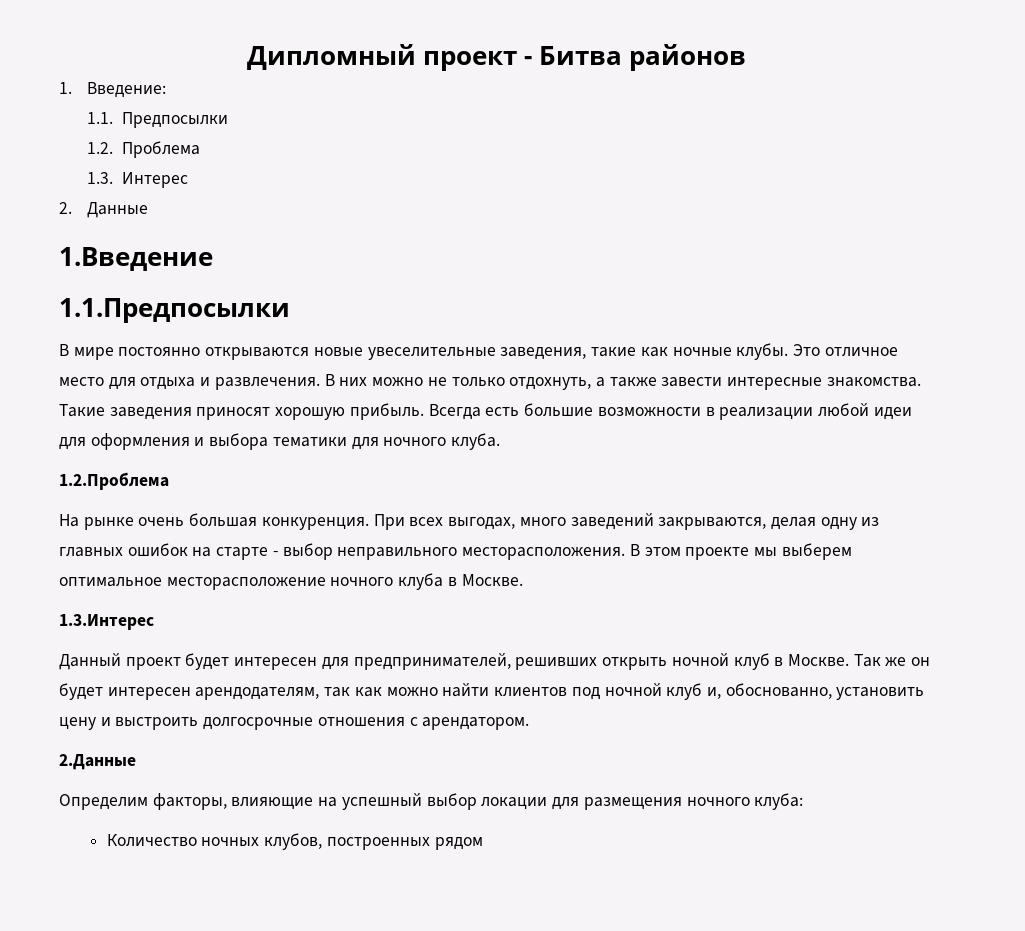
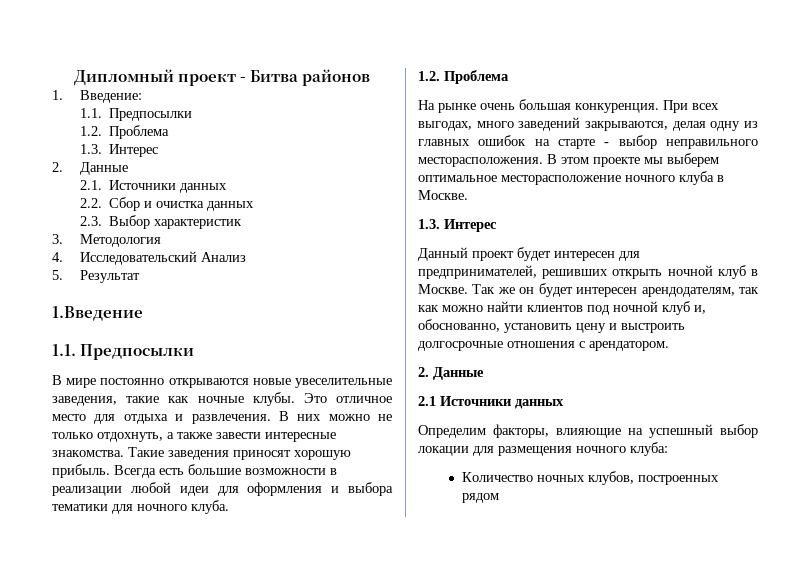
+ 2.1. Источники данных
+ 2.2. Сбор и очистка данных
+ 2.3. Выбор характеристик
+ 3. Методология
+ 4. Исследовательский Анализ
+ 5. Результат
  1.Введение
- 1.1.Предпосылки
+ 1.1. Предпосылки
  Всегда есть большие возможности в реализации любой идеи для оформления и выбора тематики для ночного клуба.
- 1.2.Проблема
+ 1.2. Проблема
  В этом проекте мы выберем оптимальное месторасположение ночного клуба в Москве.
- 1.3.Интерес
+ 1.3. Интерес
  Так же он будет интересен арендодателям, так как можно найти клиентов под ночной клуб и, обоснованно, установить цену и выстроить долгосрочные отношения с арендатором.
- 2.Данные
+ 2. Данные
+ 2.1 Источники данных

